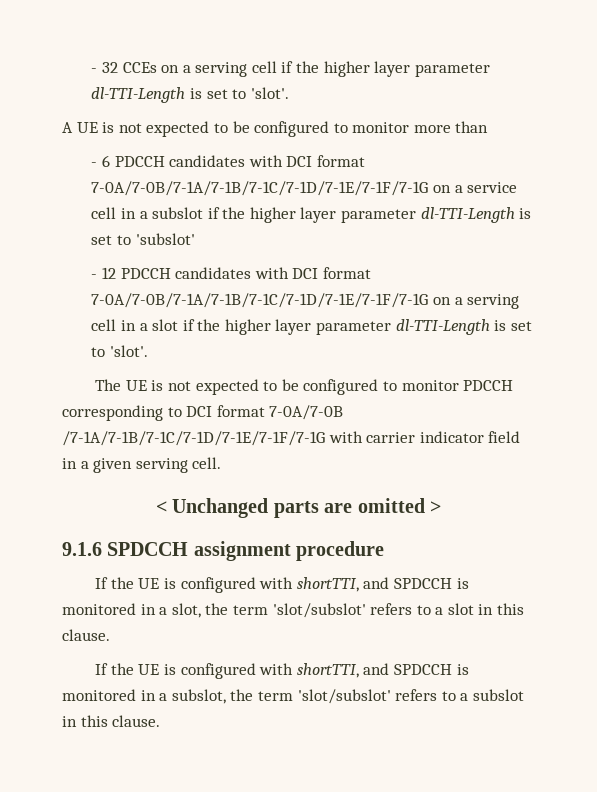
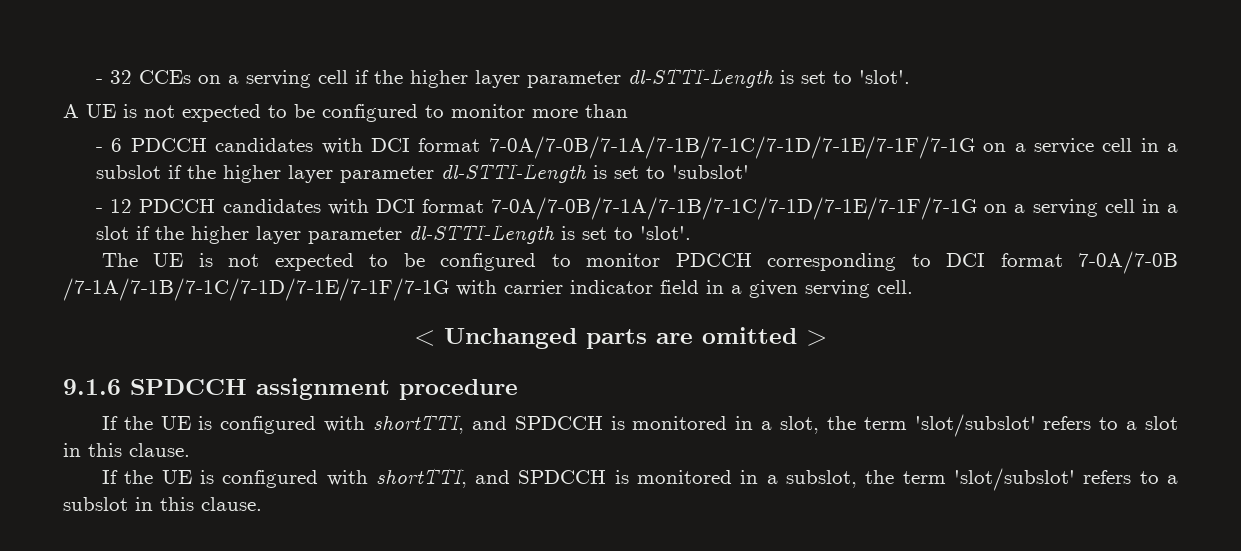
- - 32 CCEs on a serving cell if the higher layer parameter dl-TTI-Length is set to 'slot'.
+ - 32 CCEs on a serving cell if the higher layer parameter dl-STTI-Length is set to 'slot'.
- - 6 PDCCH candidates with DCI format 7-0A/7-0B/7-1A/7-1B/7-1C/7-1D/7-1E/7-1F/7-1G on a service cell in a subslot if the higher layer parameter dl-TTI-Length is set to 'subslot'
+ - 6 PDCCH candidates with DCI format 7-0A/7-0B/7-1A/7-1B/7-1C/7-1D/7-1E/7-1F/7-1G on a service cell in a subslot if the higher layer parameter dl-STTI-Length is set to 'subslot'
- - 12 PDCCH candidates with DCI format 7-0A/7-0B/7-1A/7-1B/7-1C/7-1D/7-1E/7-1F/7-1G on a serving cell in a slot if the higher layer parameter dl-TTI-Length is set to 'slot'.
+ - 12 PDCCH candidates with DCI format 7-0A/7-0B/7-1A/7-1B/7-1C/7-1D/7-1E/7-1F/7-1G on a serving cell in a slot if the higher layer parameter dl-STTI-Length is set to 'slot'.

